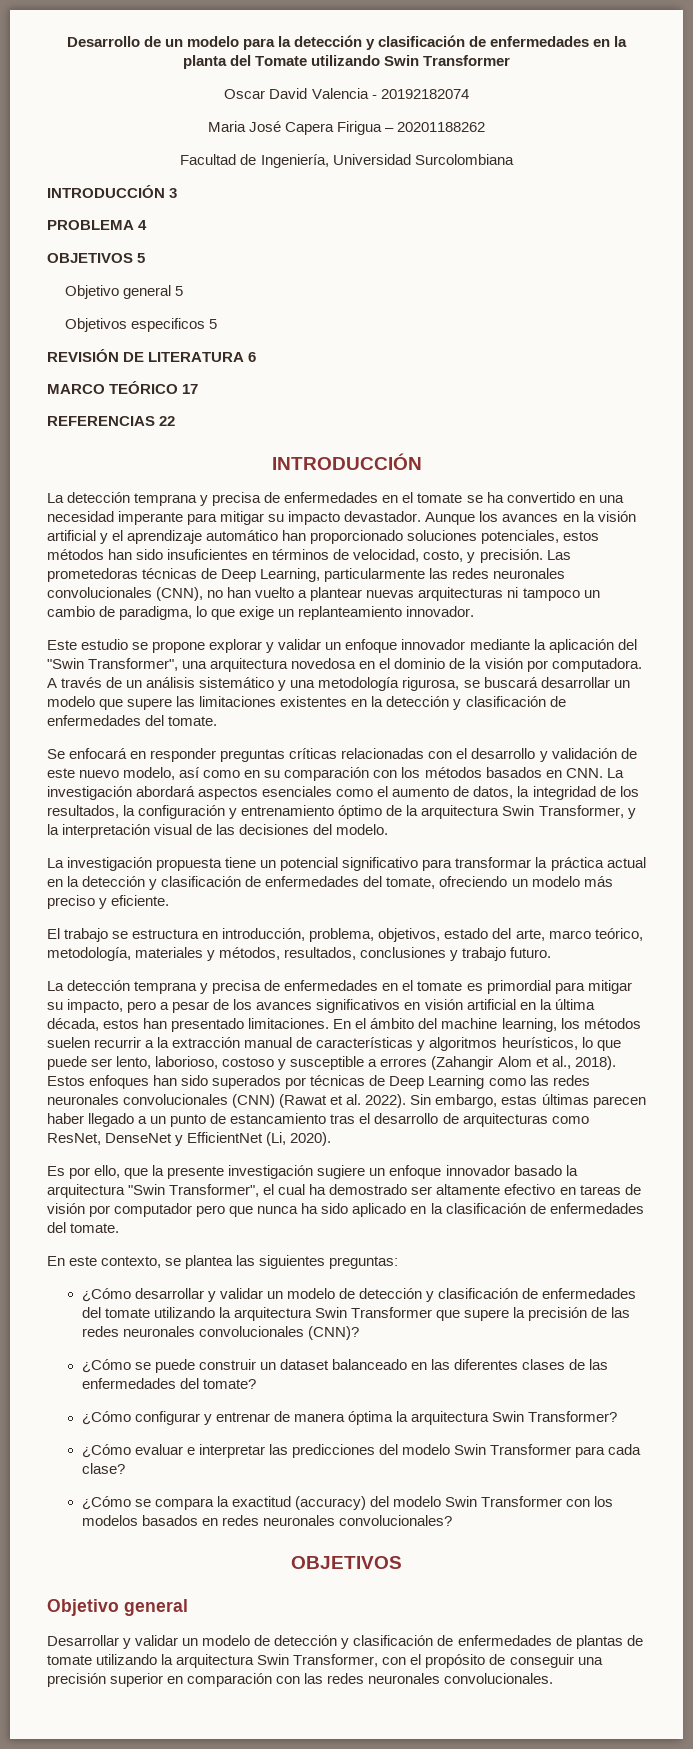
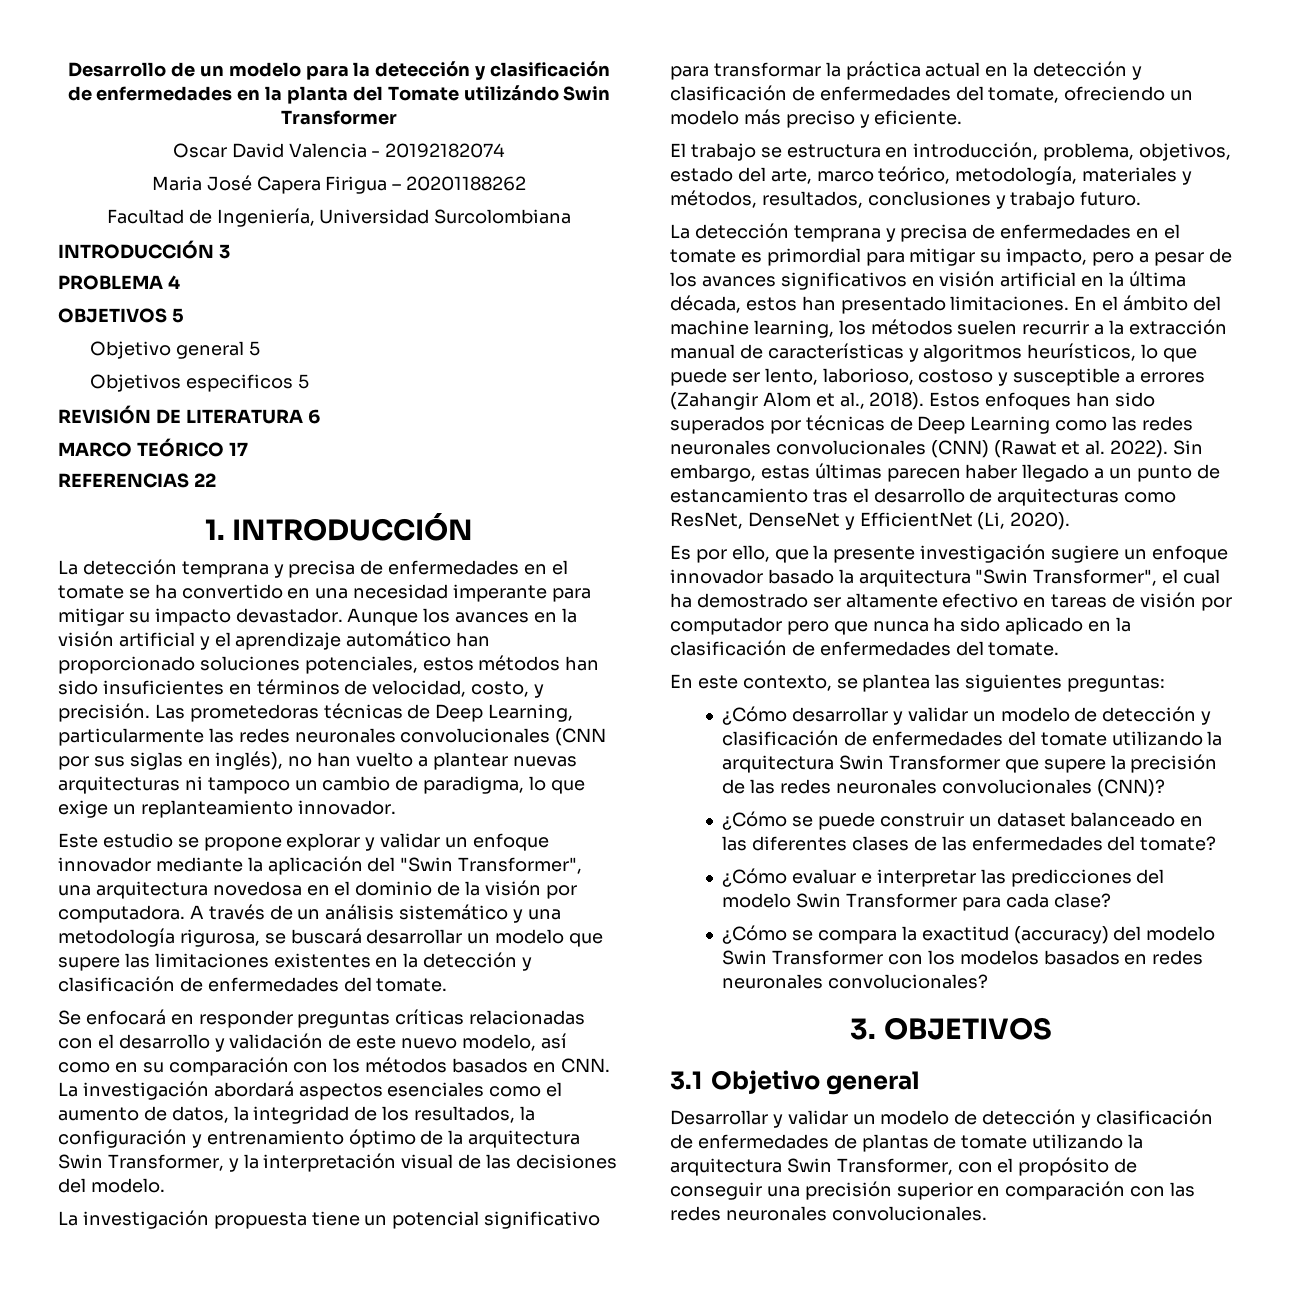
- Desarrollo de un modelo para la detección y clasificación de enfermedades en la planta del Tomate utilizando Swin Transformer
+ Desarrollo de un modelo para la detección y clasificación de enfermedades en la planta del Tomate utilizándo Swin Transformer
  REFERENCIAS 22
- INTRODUCCIÓN
+ 1. INTRODUCCIÓN
- Las prometedoras técnicas de Deep Learning, particularmente las redes neuronales convolucionales (CNN), no han vuelto a plantear nuevas arquitecturas ni tampoco un cambio de paradigma, lo que exige un replanteamiento innovador.
+ Las prometedoras técnicas de Deep Learning, particularmente las redes neuronales convolucionales (CNN por sus siglas en inglés), no han vuelto a plantear nuevas arquitecturas ni tampoco un cambio de paradigma, lo que exige un replanteamiento innovador.
- ¿Cómo configurar y entrenar de manera óptima la arquitectura Swin Transformer?
  ¿Cómo se compara la exactitud (accuracy) del modelo Swin Transformer con los modelos basados en redes neuronales convolucionales?
- OBJETIVOS
- Objetivo general
+ 3. OBJETIVOS
+ 3.1 Objetivo general

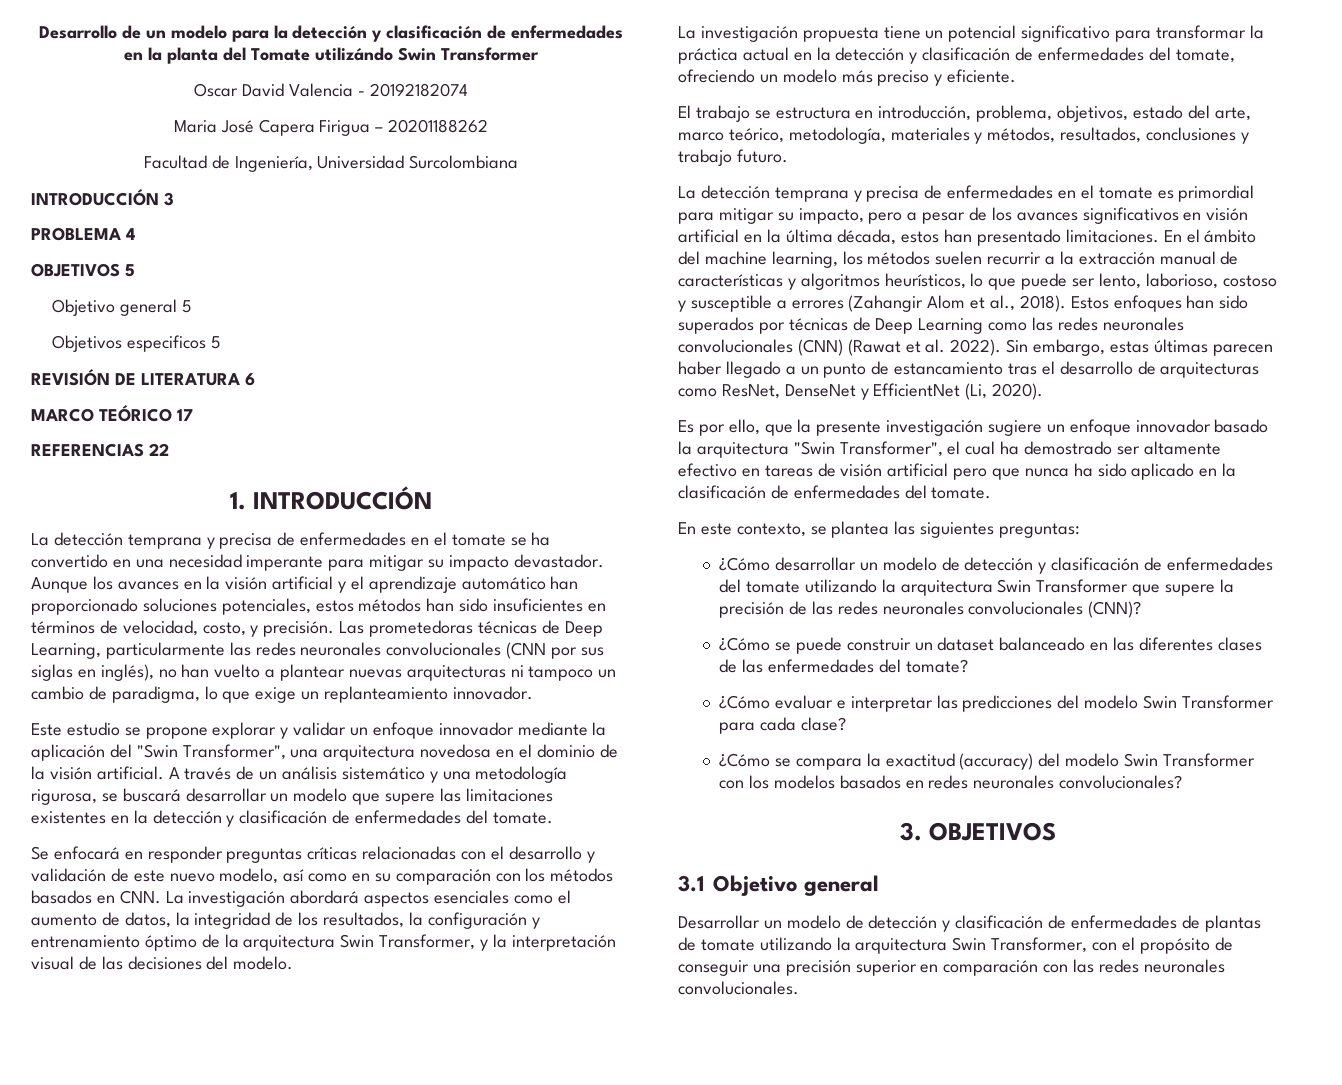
- Este estudio se propone explorar y validar un enfoque innovador mediante la aplicación del "Swin Transformer", una arquitectura novedosa en el dominio de la visión por computadora.
+ Este estudio se propone explorar y validar un enfoque innovador mediante la aplicación del "Swin Transformer", una arquitectura novedosa en el dominio de la visión artificial.
- Es por ello, que la presente investigación sugiere un enfoque innovador basado la arquitectura "Swin Transformer", el cual ha demostrado ser altamente efectivo en tareas de visión por computador pero que nunca ha sido aplicado en la clasificación de enfermedades del tomate.
+ Es por ello, que la presente investigación sugiere un enfoque innovador basado la arquitectura "Swin Transformer", el cual ha demostrado ser altamente efectivo en tareas de visión artificial pero que nunca ha sido aplicado en la clasificación de enfermedades del tomate.
- ¿Cómo desarrollar y validar un modelo de detección y clasificación de enfermedades del tomate utilizando la arquitectura Swin Transformer que supere la precisión de las redes neuronales convolucionales (CNN)?
+ ¿Cómo desarrollar un modelo de detección y clasificación de enfermedades del tomate utilizando la arquitectura Swin Transformer que supere la precisión de las redes neuronales convolucionales (CNN)?
- Desarrollar y validar un modelo de detección y clasificación de enfermedades de plantas de tomate utilizando la arquitectura Swin Transformer, con el propósito de conseguir una precisión superior en comparación con las redes neuronales convolucionales.
+ Desarrollar un modelo de detección y clasificación de enfermedades de plantas de tomate utilizando la arquitectura Swin Transformer, con el propósito de conseguir una precisión superior en comparación con las redes neuronales convolucionales.

